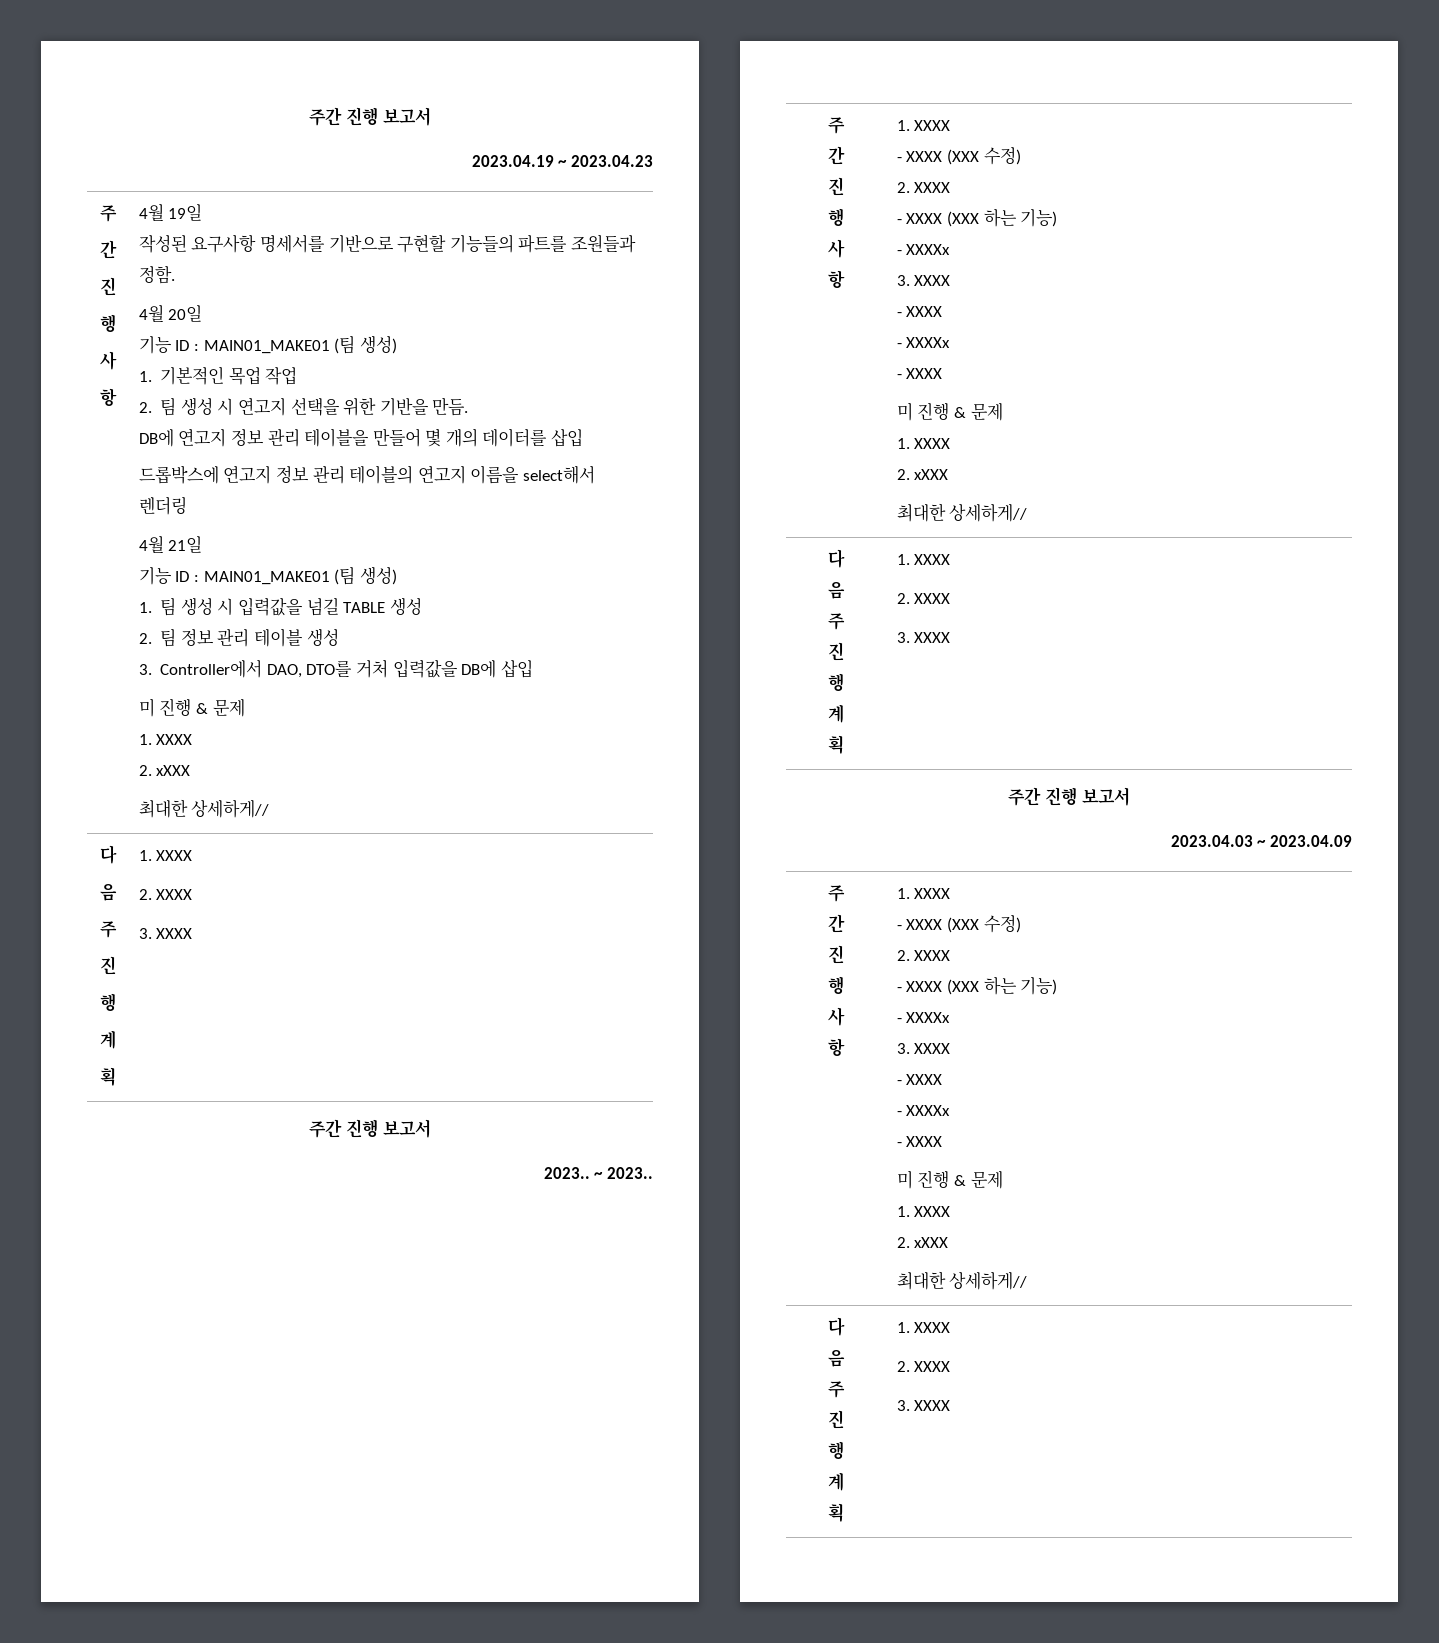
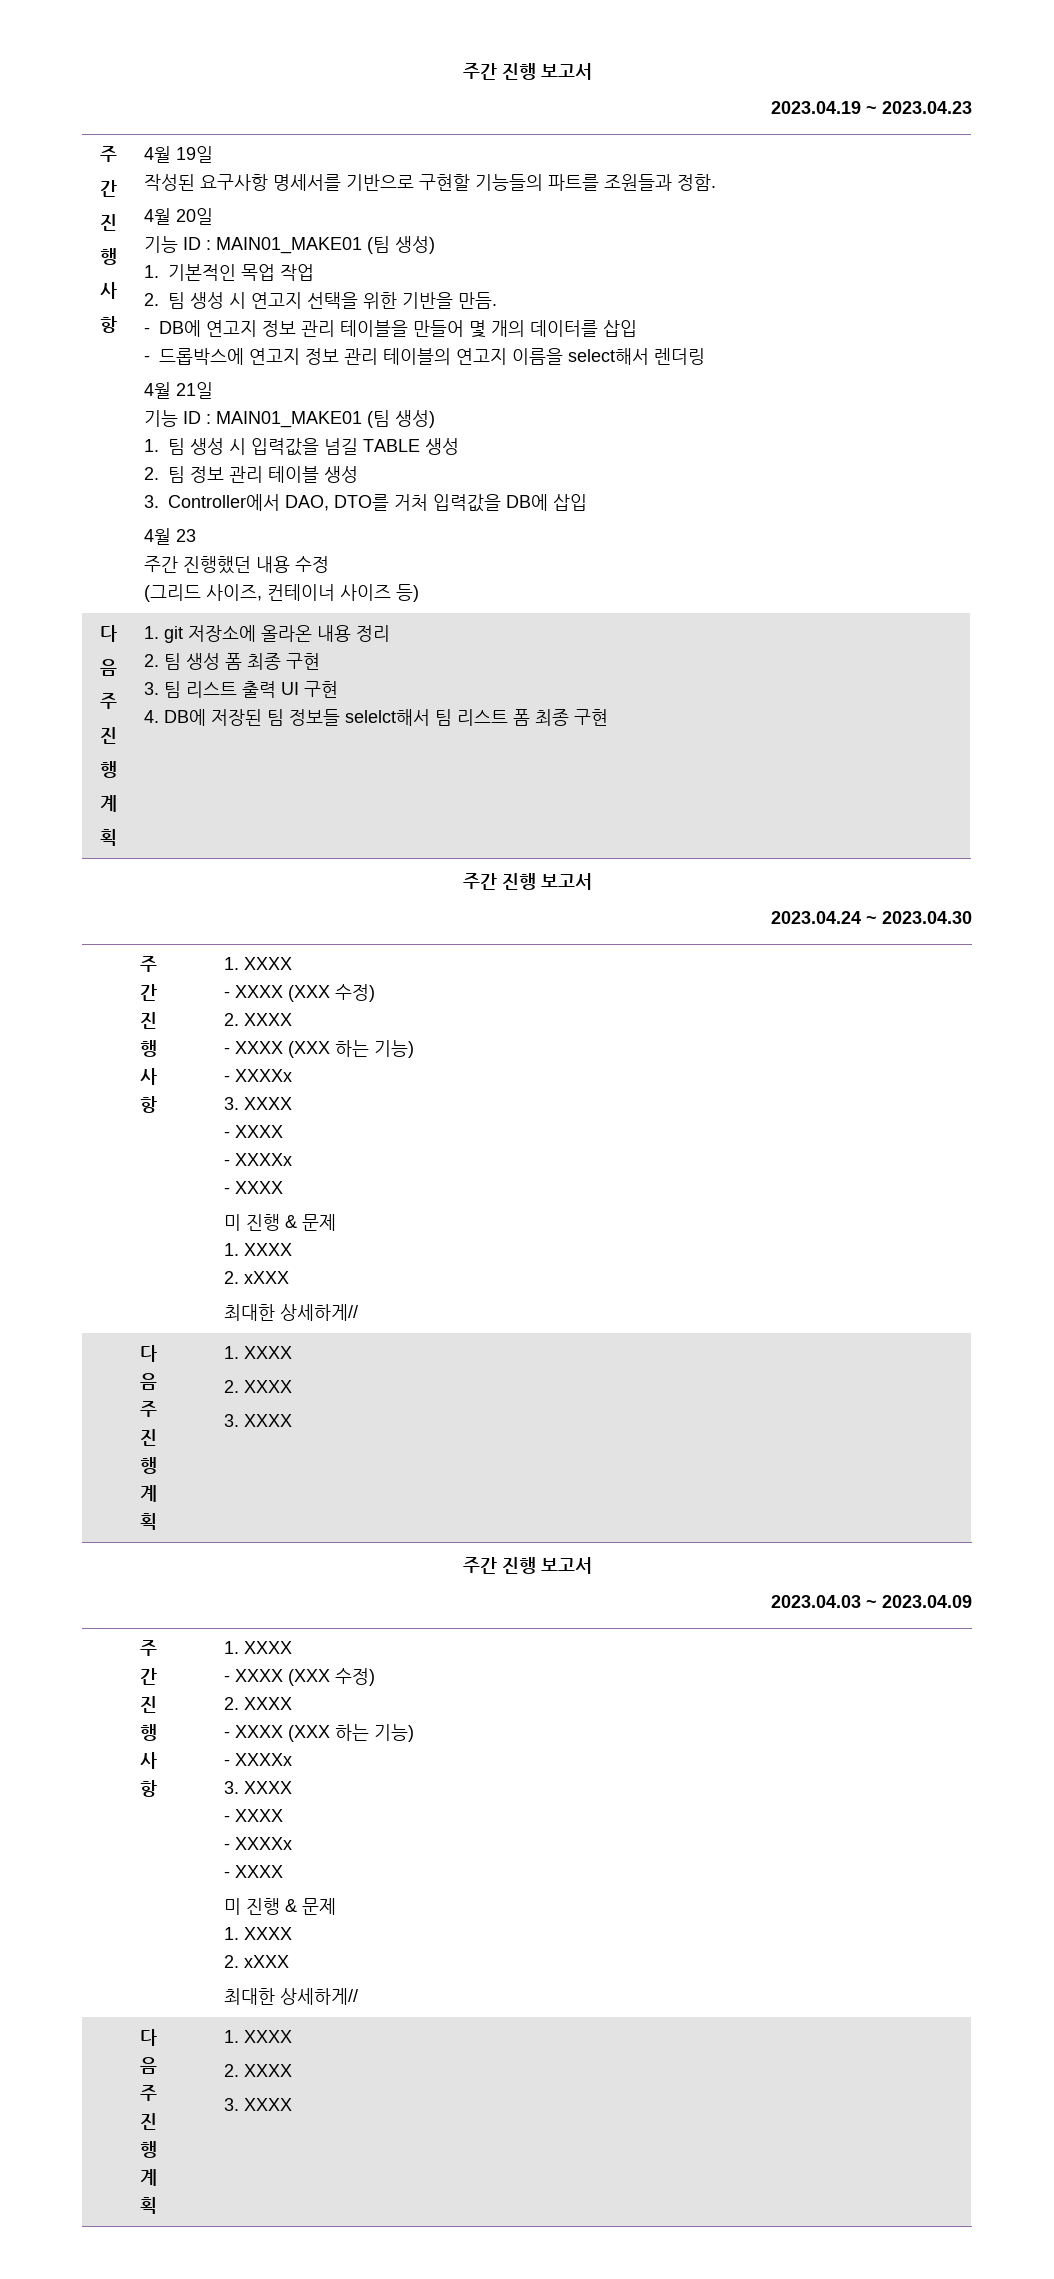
- DB에 연고지 정보 관리 테이블을 만들어 몇 개의 데이터를 삽입
+ - DB에 연고지 정보 관리 테이블을 만들어 몇 개의 데이터를 삽입
- 드롭박스에 연고지 정보 관리 테이블의 연고지 이름을 select해서 렌더링
+ - 드롭박스에 연고지 정보 관리 테이블의 연고지 이름을 select해서 렌더링
  3. Controller에서 DAO, DTO를 거처 입력값을 DB에 삽입
- 미 진행 & 문제
- 1. XXXX
- 2. xXXX
- 최대한 상세하게//
+ 4월 23
+ 주간 진행했던 내용 수정
+ (그리드 사이즈, 컨테이너 사이즈 등)
  다
  음
  주
  진
  행
  계
- 획 | 1. XXXX
- 2. XXXX
- 3. XXXX
+ 획 | 1. git 저장소에 올라온 내용 정리
+ 2. 팀 생성 폼 최종 구현
+ 3. 팀 리스트 출력 UI 구현
+ 4. DB에 저장된 팀 정보들 selelct해서 팀 리스트 폼 최종 구현
  주간 진행 보고서
- 2023.. ~ 2023..
+ 2023.04.24 ~ 2023.04.30

